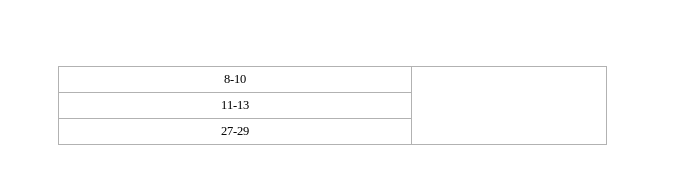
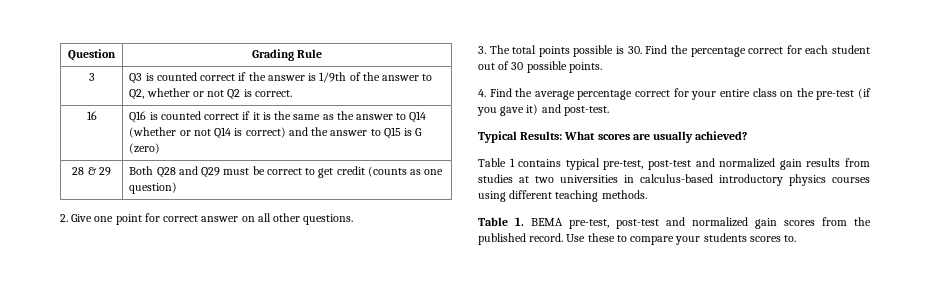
- 8-10 |
- 11-13 |
- 27-29 |
+ Question | Grading Rule
+ 3 | Q3 is counted correct if the answer is 1/9th of the answer to Q2, whether or not Q2 is correct.
+ 16 | Q16 is counted correct if it is the same as the answer to Q14 (whether or not Q14 is correct) and the answer to Q15 is G (zero)
+ 28 & 29 | Both Q28 and Q29 must be correct to get credit (counts as one question)
+ 2. Give one point for correct answer on all other questions.
+ 3. The total points possible is 30. Find the percentage correct for each student out of 30 possible points.
+ 4. Find the average percentage correct for your entire class on the pre-test (if you gave it) and post-test.
+ Typical Results: What scores are usually achieved?
+ Table 1 contains typical pre-test, post-test and normalized gain results from studies at two universities in calculus-based introductory physics courses using different teaching methods.
+ Table 1. BEMA pre-test, post-test and normalized gain scores from the published record. Use these to compare your students scores to.

